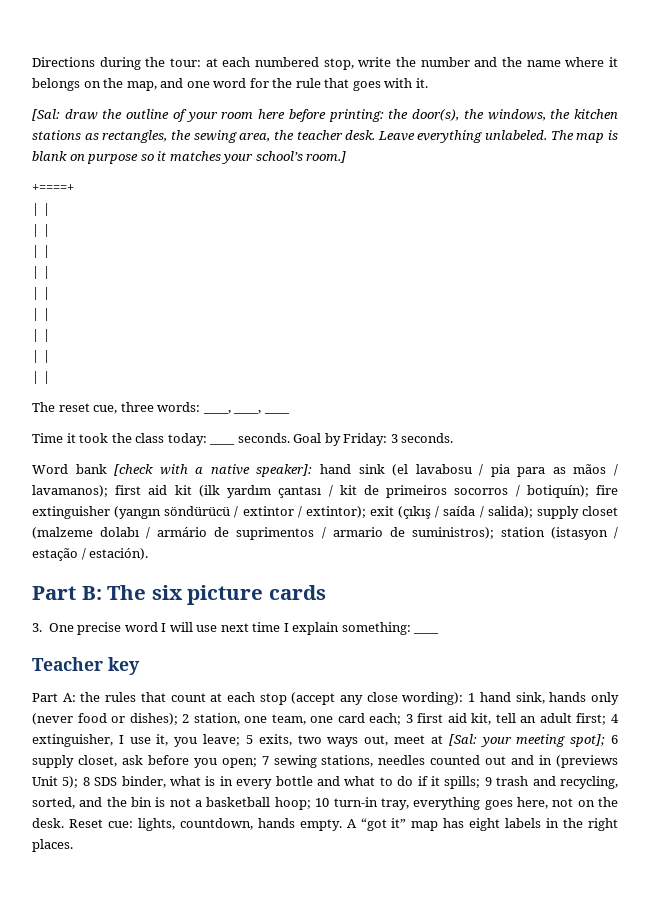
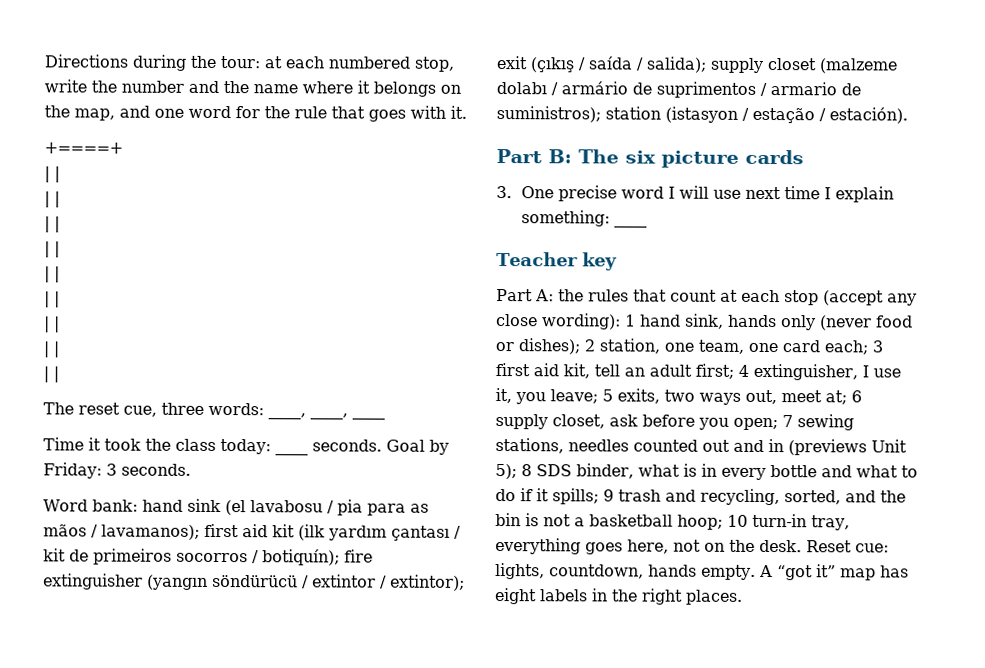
- [Sal: draw the outline of your room here before printing: the door(s), the windows, the kitchen stations as rectangles, the sewing area, the teacher desk. Leave everything unlabeled. The map is blank on purpose so it matches your school’s room.]
- Word bank [check with a native speaker]: hand sink (el lavabosu / pia para as mãos / lavamanos); first aid kit (ilk yardım çantası / kit de primeiros socorros / botiquín); fire extinguisher (yangın söndürücü / extintor / extintor); exit (çıkış / saída / salida); supply closet (malzeme dolabı / armário de suprimentos / armario de suministros); station (istasyon / estação / estación).
+ Word bank: hand sink (el lavabosu / pia para as mãos / lavamanos); first aid kit (ilk yardım çantası / kit de primeiros socorros / botiquín); fire extinguisher (yangın söndürücü / extintor / extintor); exit (çıkış / saída / salida); supply closet (malzeme dolabı / armário de suprimentos / armario de suministros); station (istasyon / estação / estación).
- 5 exits, two ways out, meet at [Sal: your meeting spot];
+ 5 exits, two ways out, meet at;

